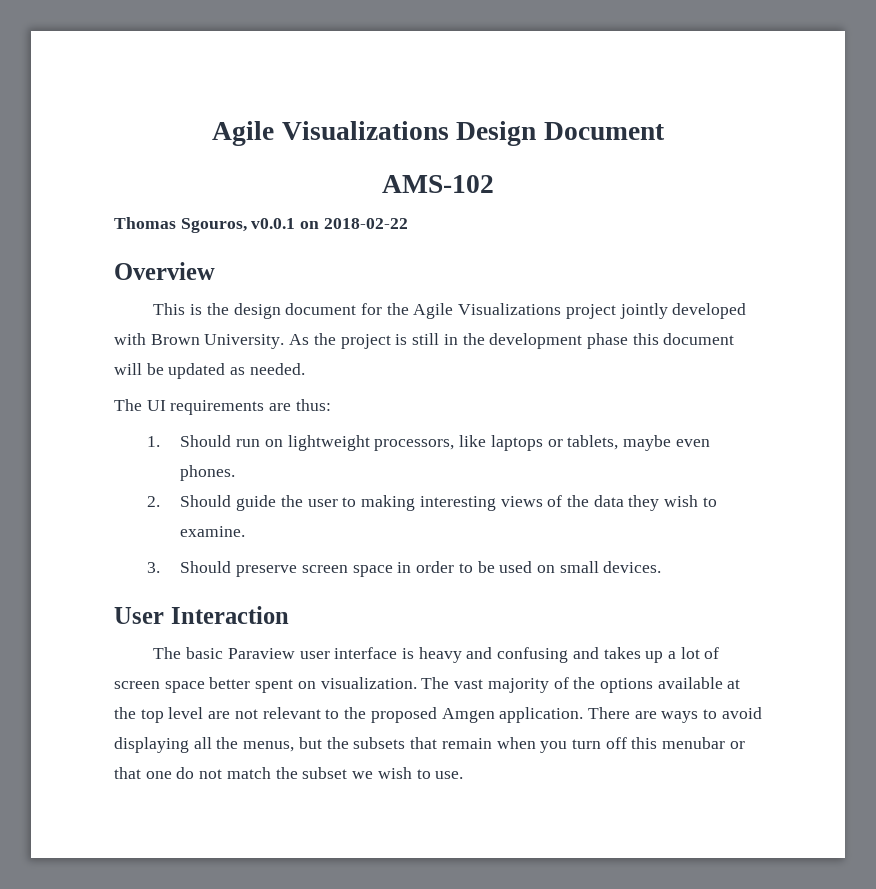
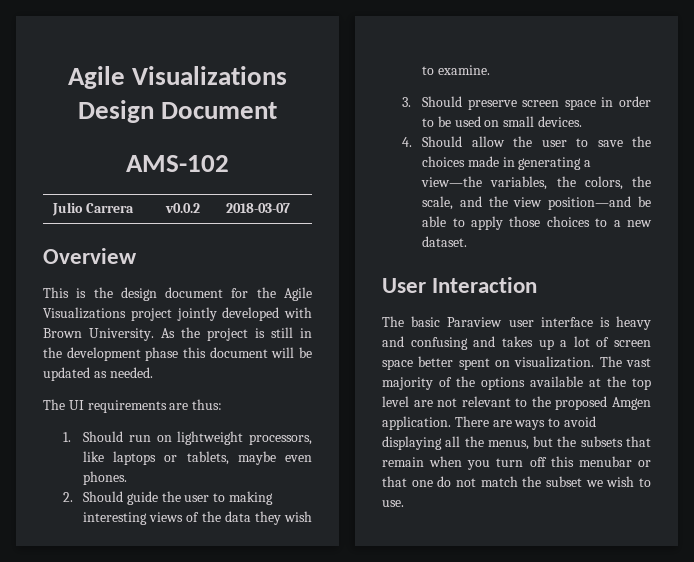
- Thomas Sgouros, v0.0.1 on 2018-02-22
+ Julio Carrera | v0.0.2 | 2018-03-07
+ 4. Should allow the user to save the choices made in generating a view—the variables, the colors, the scale, and the view position—and be able to apply those choices to a new dataset.

